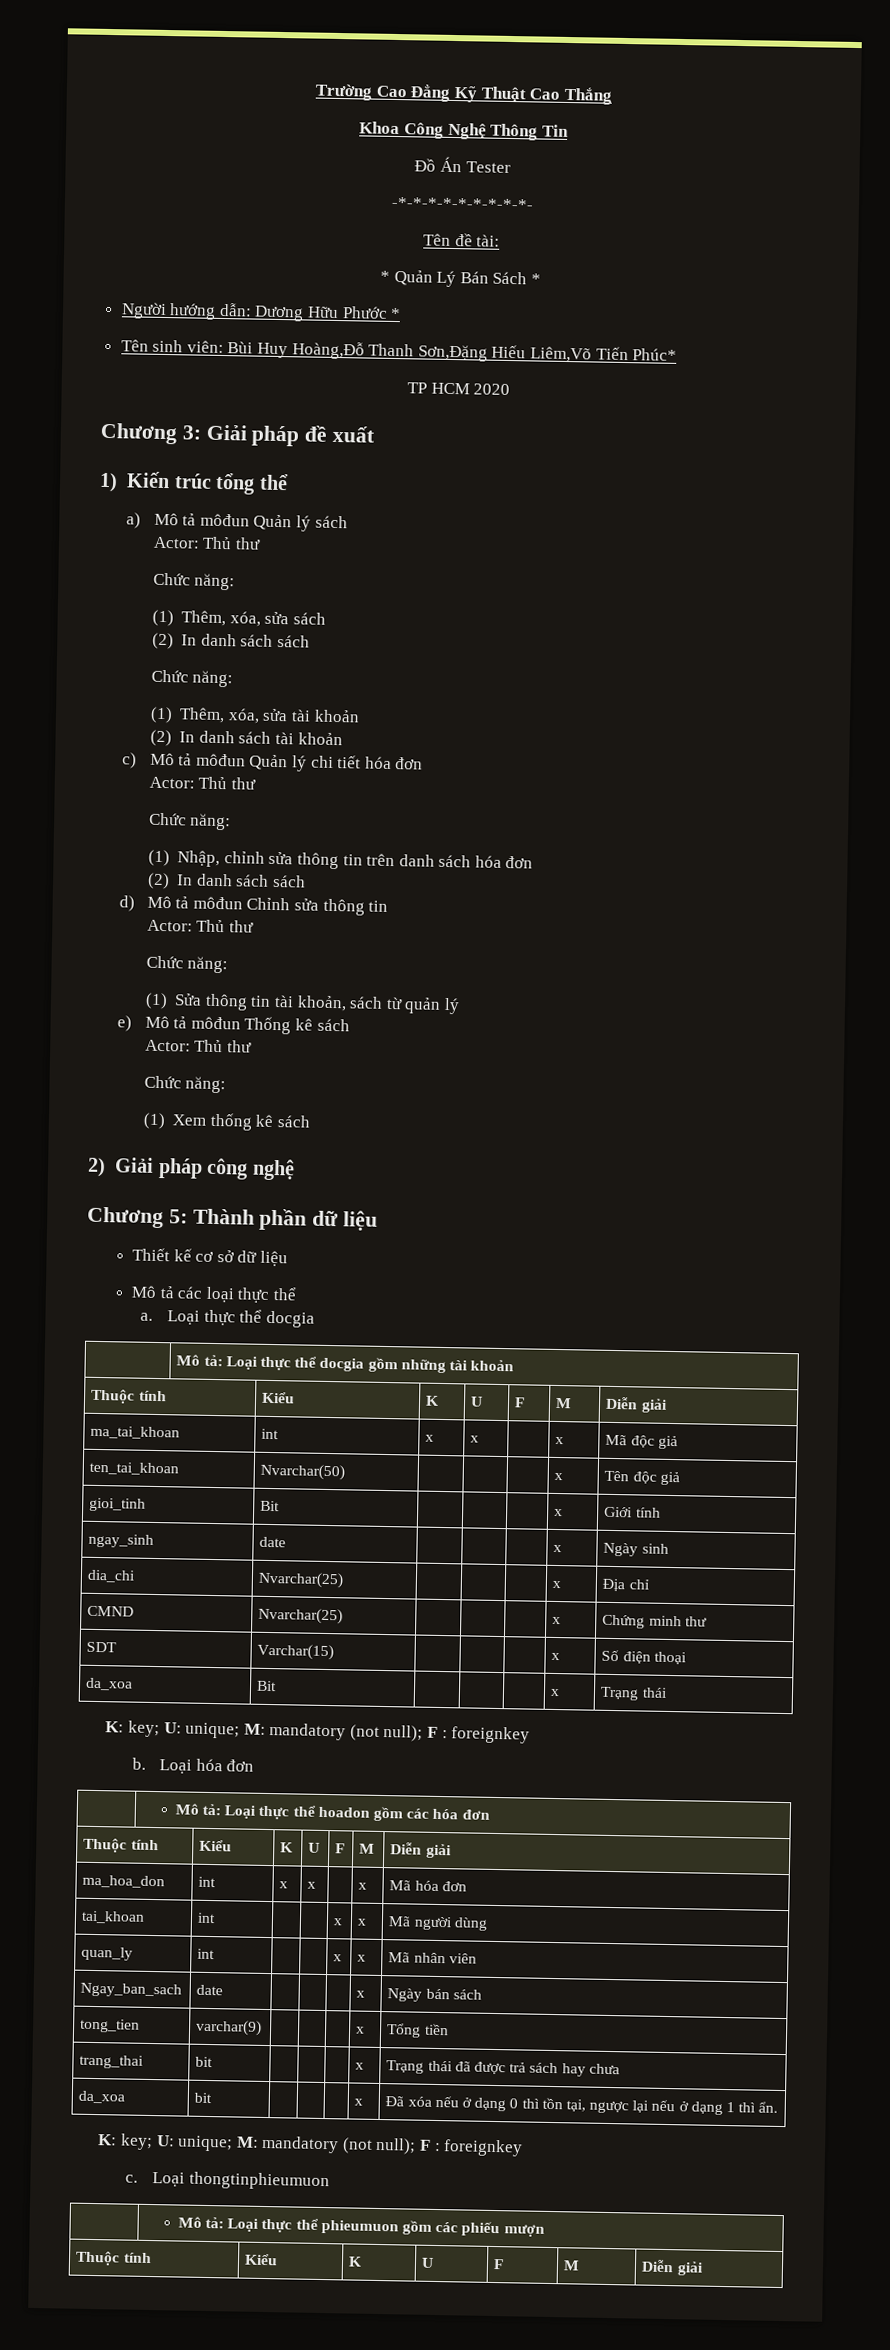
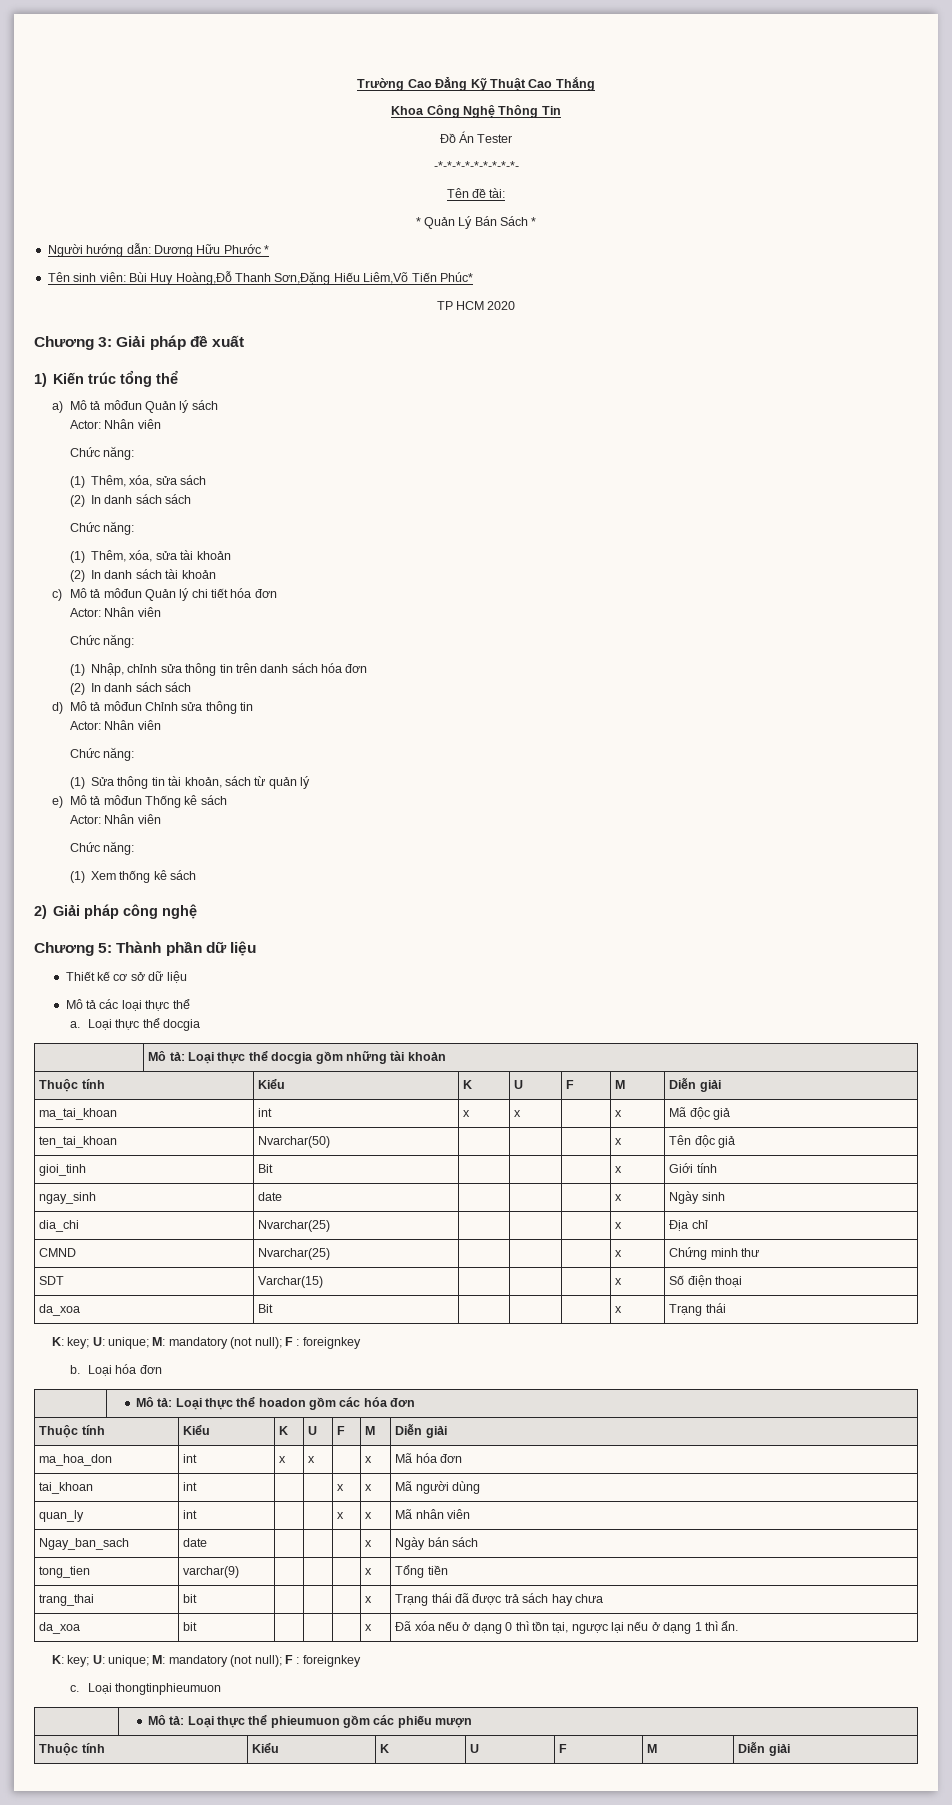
  a) Mô tả môđun Quản lý sách
- Actor: Thủ thư
+ Actor: Nhân viên
  c) Mô tả môđun Quản lý chi tiết hóa đơn
- Actor: Thủ thư
+ Actor: Nhân viên
  d) Mô tả môđun Chỉnh sửa thông tin
- Actor: Thủ thư
+ Actor: Nhân viên
  e) Mô tả môđun Thống kê sách
- Actor: Thủ thư
+ Actor: Nhân viên

